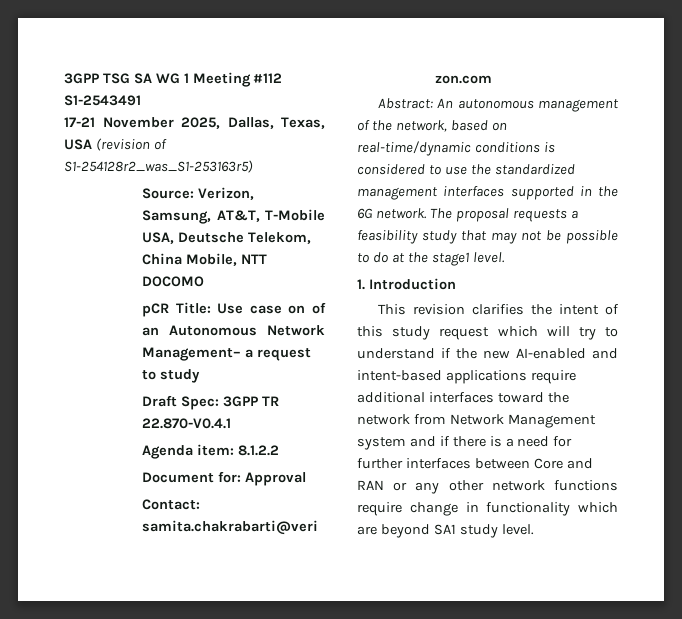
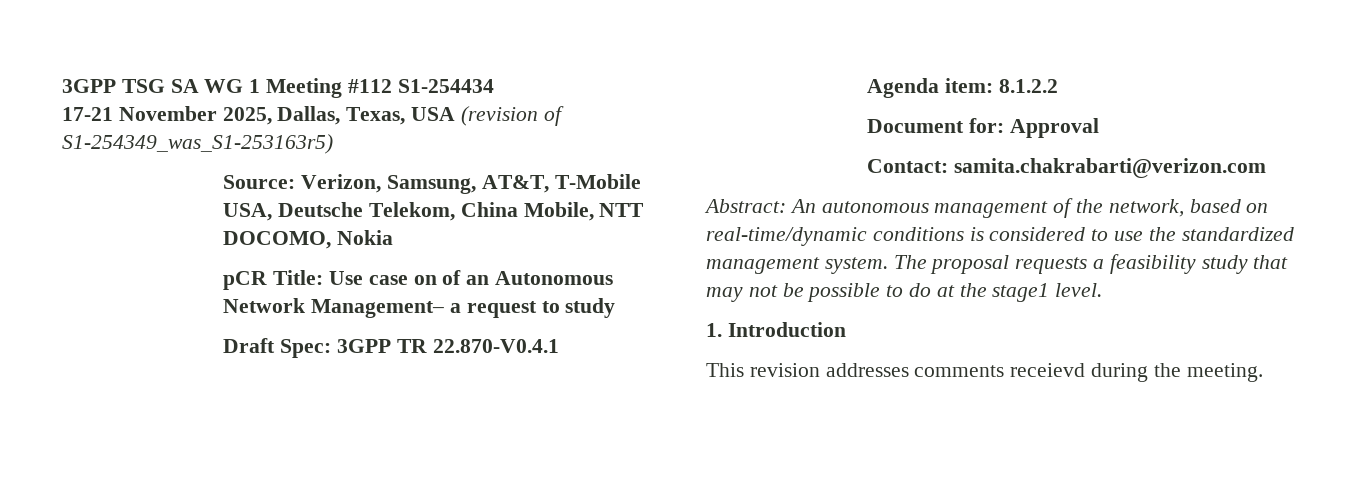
- 3GPP TSG SA WG 1 Meeting #112 S1-2543491
+ 3GPP TSG SA WG 1 Meeting #112 S1-254434
- 17-21 November 2025, Dallas, Texas, USA (revision of S1-254128r2_was_S1-253163r5)
+ 17-21 November 2025, Dallas, Texas, USA (revision of S1-254349_was_S1-253163r5)
- Source: Verizon, Samsung, AT&T, T-Mobile USA, Deutsche Telekom, China Mobile, NTT DOCOMO
+ Source: Verizon, Samsung, AT&T, T-Mobile USA, Deutsche Telekom, China Mobile, NTT DOCOMO, Nokia
- Abstract: An autonomous management of the network, based on real-time/dynamic conditions is considered to use the standardized management interfaces supported in the 6G network.
+ Abstract: An autonomous management of the network, based on real-time/dynamic conditions is considered to use the standardized management system.
- This revision clarifies the intent of this study request which will try to understand if the new AI-enabled and intent-based applications require additional interfaces toward the network from Network Management system and if there is a need for further interfaces between Core and RAN or any other network functions require change in functionality which are beyond SA1 study level.
+ This revision addresses comments receievd during the meeting.

